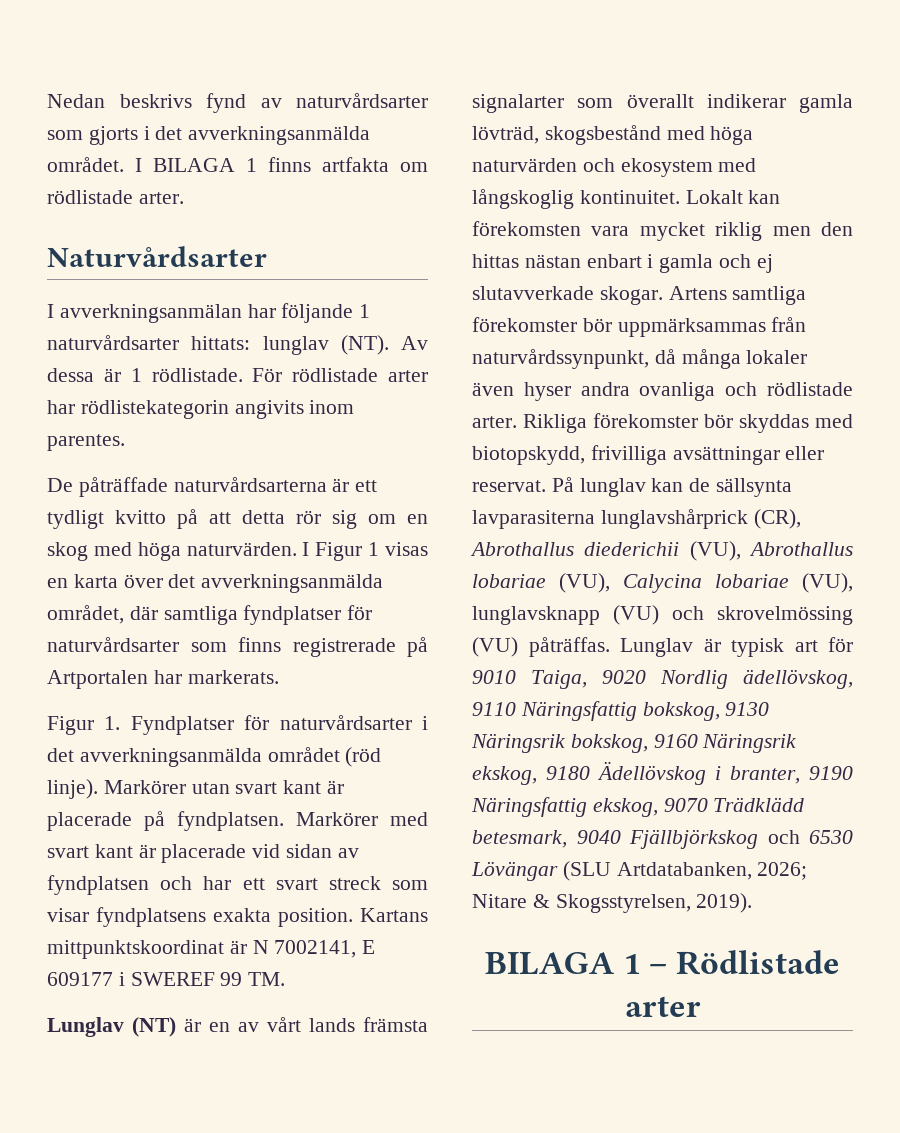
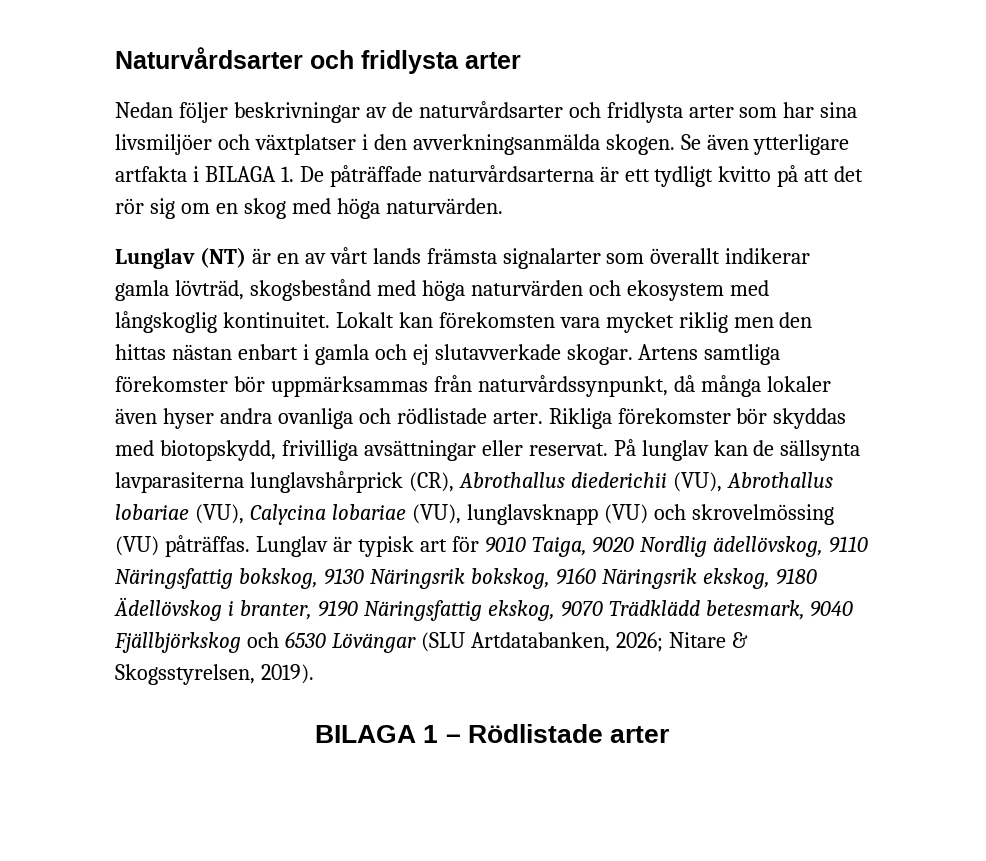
- Nedan beskrivs fynd av naturvårdsarter som gjorts i det avverkningsanmälda området. I BILAGA 1 finns artfakta om rödlistade arter.
- Naturvårdsarter
- I avverkningsanmälan har följande 1 naturvårdsarter hittats: lunglav (NT). Av dessa är 1 rödlistade. För rödlistade arter har rödlistekategorin angivits inom parentes.
- De påträffade naturvårdsarterna är ett tydligt kvitto på att detta rör sig om en skog med höga naturvärden. I Figur 1 visas en karta över det avverkningsanmälda området, där samtliga fyndplatser för naturvårdsarter som finns registrerade på Artportalen har markerats.
- Figur 1. Fyndplatser för naturvårdsarter i det avverkningsanmälda området (röd linje). Markörer utan svart kant är placerade på fyndplatsen. Markörer med svart kant är placerade vid sidan av fyndplatsen och har ett svart streck som visar fyndplatsens exakta position. Kartans mittpunktskoordinat är N 7002141, E 609177 i SWEREF 99 TM.
+ Naturvårdsarter och fridlysta arter
+ Nedan följer beskrivningar av de naturvårdsarter och fridlysta arter som har sina livsmiljöer och växtplatser i den avverkningsanmälda skogen. Se även ytterligare artfakta i BILAGA 1. De påträffade naturvårdsarterna är ett tydligt kvitto på att det rör sig om en skog med höga naturvärden.

